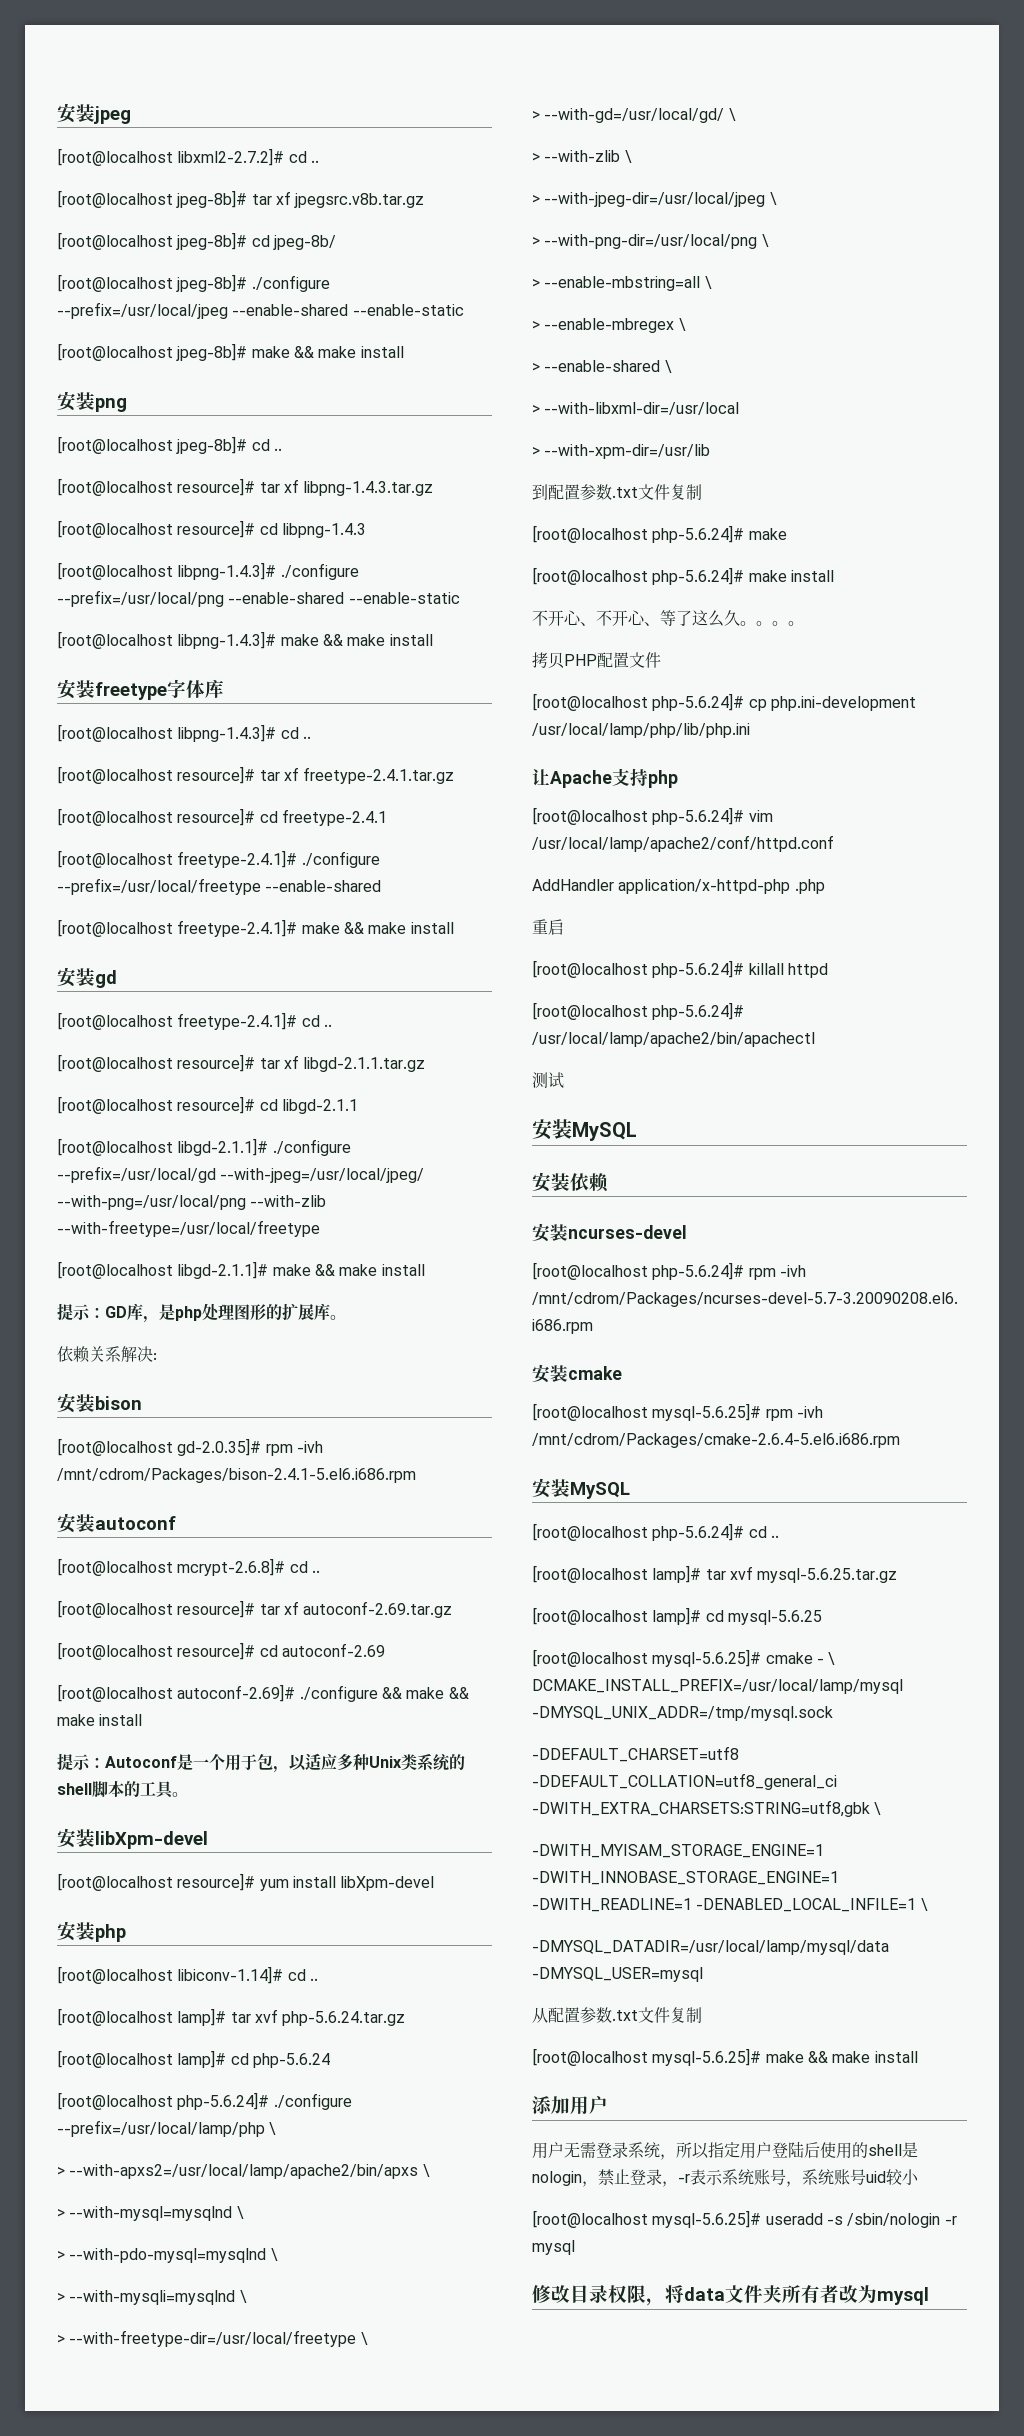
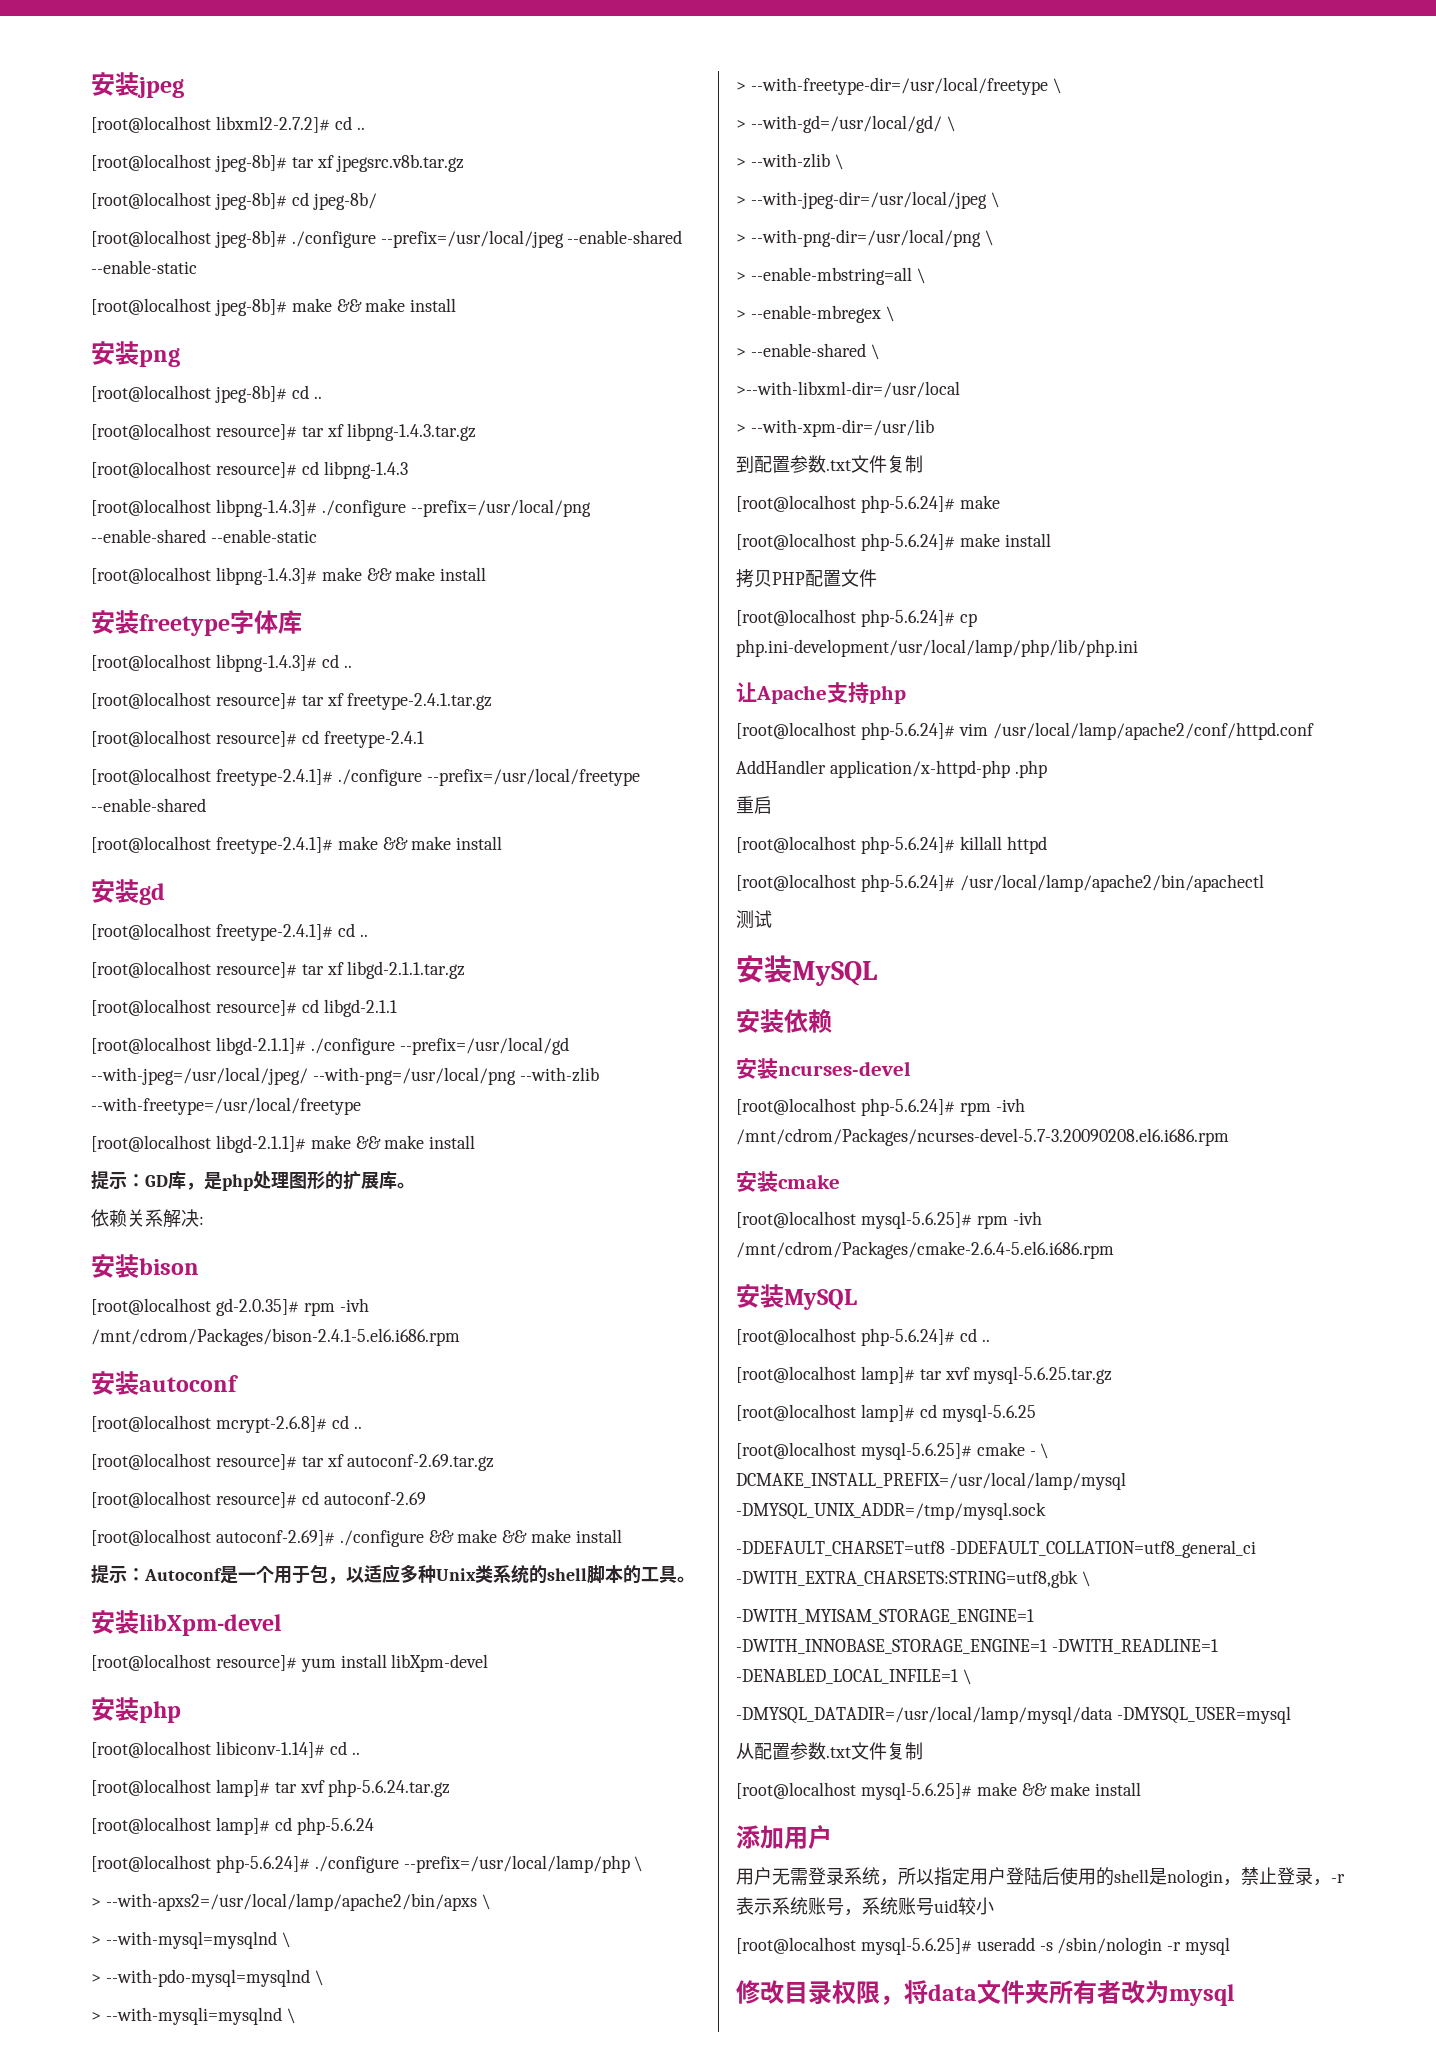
- > --with-libxml-dir=/usr/local
+ >--with-libxml-dir=/usr/local
- 不开心、不开心、等了这么久。。。。
- [root@localhost php-5.6.24]# cp php.ini-development /usr/local/lamp/php/lib/php.ini
+ [root@localhost php-5.6.24]# cp php.ini-development/usr/local/lamp/php/lib/php.ini

